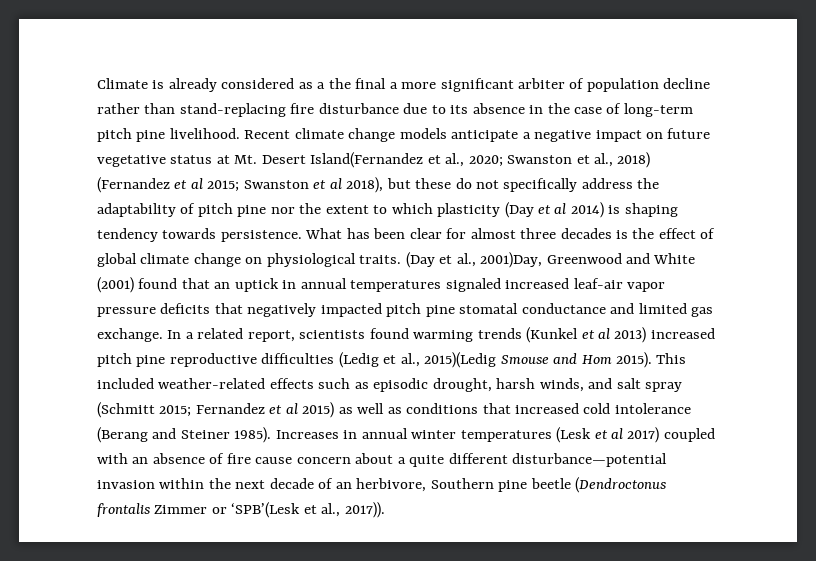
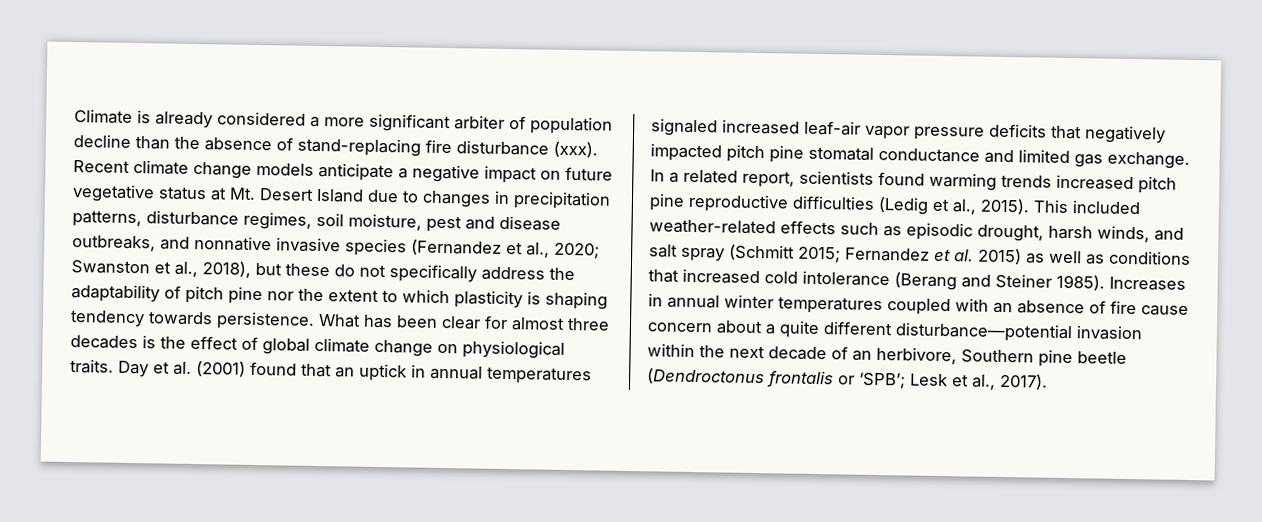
- Climate is already considered as a the final a more significant arbiter of population decline rather than stand-replacing fire disturbance due to its absence in the case of long-term pitch pine livelihood.
+ Climate is already considered a more significant arbiter of population decline than the absence of stand-replacing fire disturbance (xxx).
- Recent climate change models anticipate a negative impact on future vegetative status at Mt. Desert Island(Fernandez et al., 2020; Swanston et al., 2018) (Fernandez et al 2015; Swanston et al 2018), but these do not specifically address the adaptability of pitch pine nor the extent to which plasticity (Day et al 2014) is shaping tendency towards persistence.
+ Recent climate change models anticipate a negative impact on future vegetative status at Mt. Desert Island due to changes in precipitation patterns, disturbance regimes, soil moisture, pest and disease outbreaks, and nonnative invasive species (Fernandez et al., 2020; Swanston et al., 2018), but these do not specifically address the adaptability of pitch pine nor the extent to which plasticity is shaping tendency towards persistence.
- (Day et al., 2001)Day, Greenwood and White (2001) found that an uptick in annual temperatures signaled increased leaf-air vapor pressure deficits that negatively impacted pitch pine stomatal conductance and limited gas exchange.
+ Day et al. (2001) found that an uptick in annual temperatures signaled increased leaf-air vapor pressure deficits that negatively impacted pitch pine stomatal conductance and limited gas exchange.
- In a related report, scientists found warming trends (Kunkel et al 2013) increased pitch pine reproductive difficulties (Ledig et al., 2015)(Ledig Smouse and Hom 2015).
+ In a related report, scientists found warming trends increased pitch pine reproductive difficulties (Ledig et al., 2015).
- This included weather-related effects such as episodic drought, harsh winds, and salt spray (Schmitt 2015; Fernandez et al 2015) as well as conditions that increased cold intolerance (Berang and Steiner 1985).
+ This included weather-related effects such as episodic drought, harsh winds, and salt spray (Schmitt 2015; Fernandez et al. 2015) as well as conditions that increased cold intolerance (Berang and Steiner 1985).
- Increases in annual winter temperatures (Lesk et al 2017) coupled with an absence of fire cause concern about a quite different disturbance—potential invasion within the next decade of an herbivore, Southern pine beetle (Dendroctonus frontalis Zimmer or ‘SPB’(Lesk et al., 2017)).
+ Increases in annual winter temperatures coupled with an absence of fire cause concern about a quite different disturbance—potential invasion within the next decade of an herbivore, Southern pine beetle (Dendroctonus frontalis or ‘SPB’; Lesk et al., 2017).

